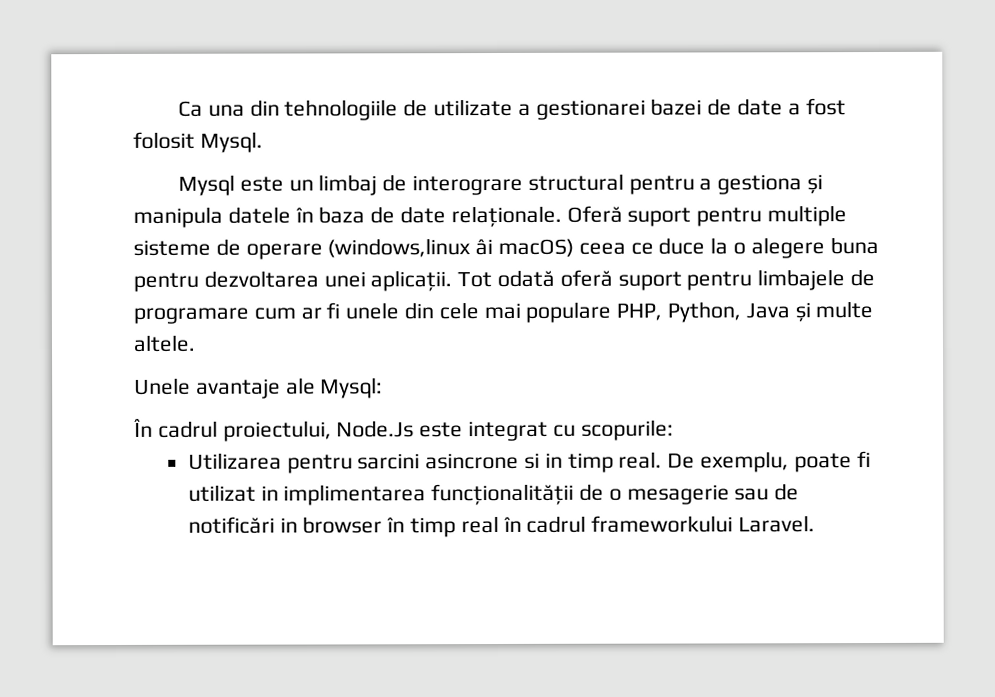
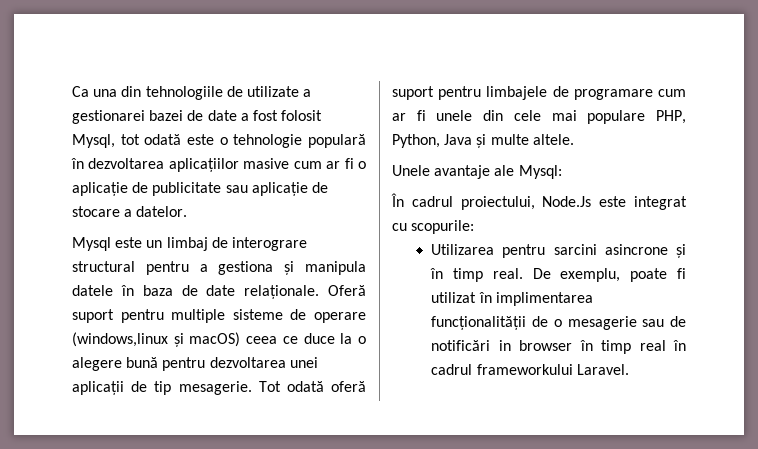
- Ca una din tehnologiile de utilizate a gestionarei bazei de date a fost folosit Mysql.
+ Ca una din tehnologiile de utilizate a gestionarei bazei de date a fost folosit Mysql, tot odată este o tehnologie populară în dezvoltarea aplicațiilor masive cum ar fi o aplicație de publicitate sau aplicație de stocare a datelor.
- Oferă suport pentru multiple sisteme de operare (windows,linux âi macOS) ceea ce duce la o alegere buna pentru dezvoltarea unei aplicații.
+ Oferă suport pentru multiple sisteme de operare (windows,linux și macOS) ceea ce duce la o alegere bună pentru dezvoltarea unei aplicații de tip mesagerie.
- Utilizarea pentru sarcini asincrone si in timp real.
+ Utilizarea pentru sarcini asincrone și în timp real.
- De exemplu, poate fi utilizat in implimentarea funcționalității de o mesagerie sau de notificări in browser în timp real în cadrul frameworkului Laravel.
+ De exemplu, poate fi utilizat în implimentarea funcționalității de o mesagerie sau de notificări in browser în timp real în cadrul frameworkului Laravel.

